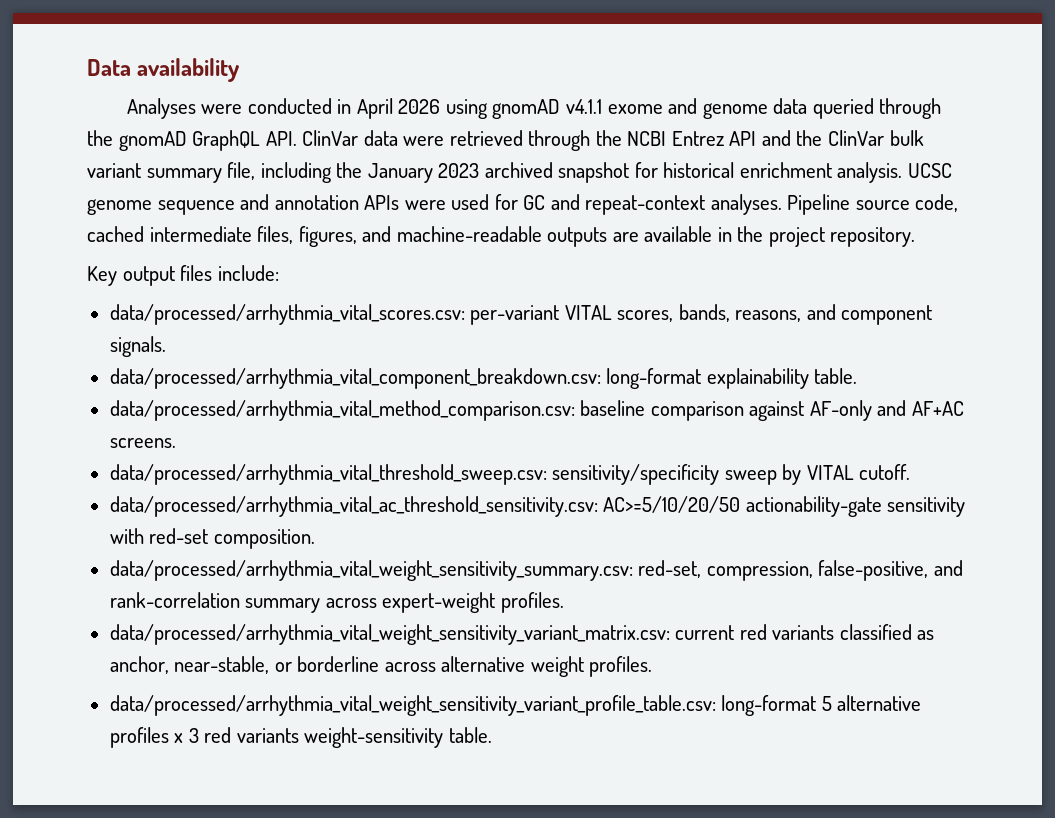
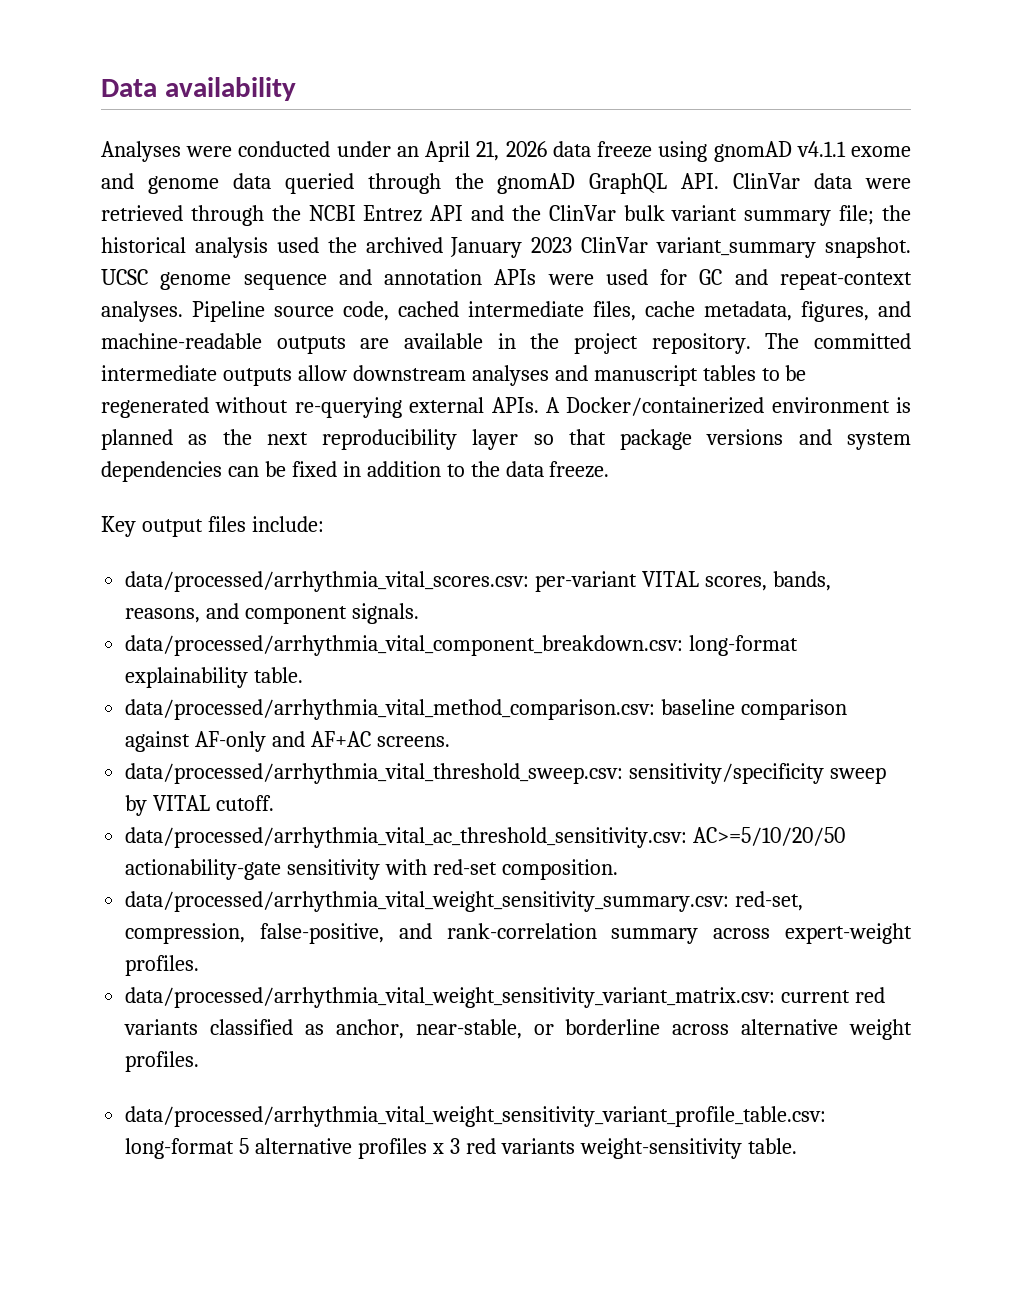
- Analyses were conducted in April 2026 using gnomAD v4.1.1 exome and genome data queried through the gnomAD GraphQL API. ClinVar data were retrieved through the NCBI Entrez API and the ClinVar bulk variant summary file, including the January 2023 archived snapshot for historical enrichment analysis.
+ Analyses were conducted under an April 21, 2026 data freeze using gnomAD v4.1.1 exome and genome data queried through the gnomAD GraphQL API. ClinVar data were retrieved through the NCBI Entrez API and the ClinVar bulk variant summary file; the historical analysis used the archived January 2023 ClinVar variant_summary snapshot.
- Pipeline source code, cached intermediate files, figures, and machine-readable outputs are available in the project repository.
+ Pipeline source code, cached intermediate files, cache metadata, figures, and machine-readable outputs are available in the project repository. The committed intermediate outputs allow downstream analyses and manuscript tables to be regenerated without re-querying external APIs. A Docker/containerized environment is planned as the next reproducibility layer so that package versions and system dependencies can be fixed in addition to the data freeze.

